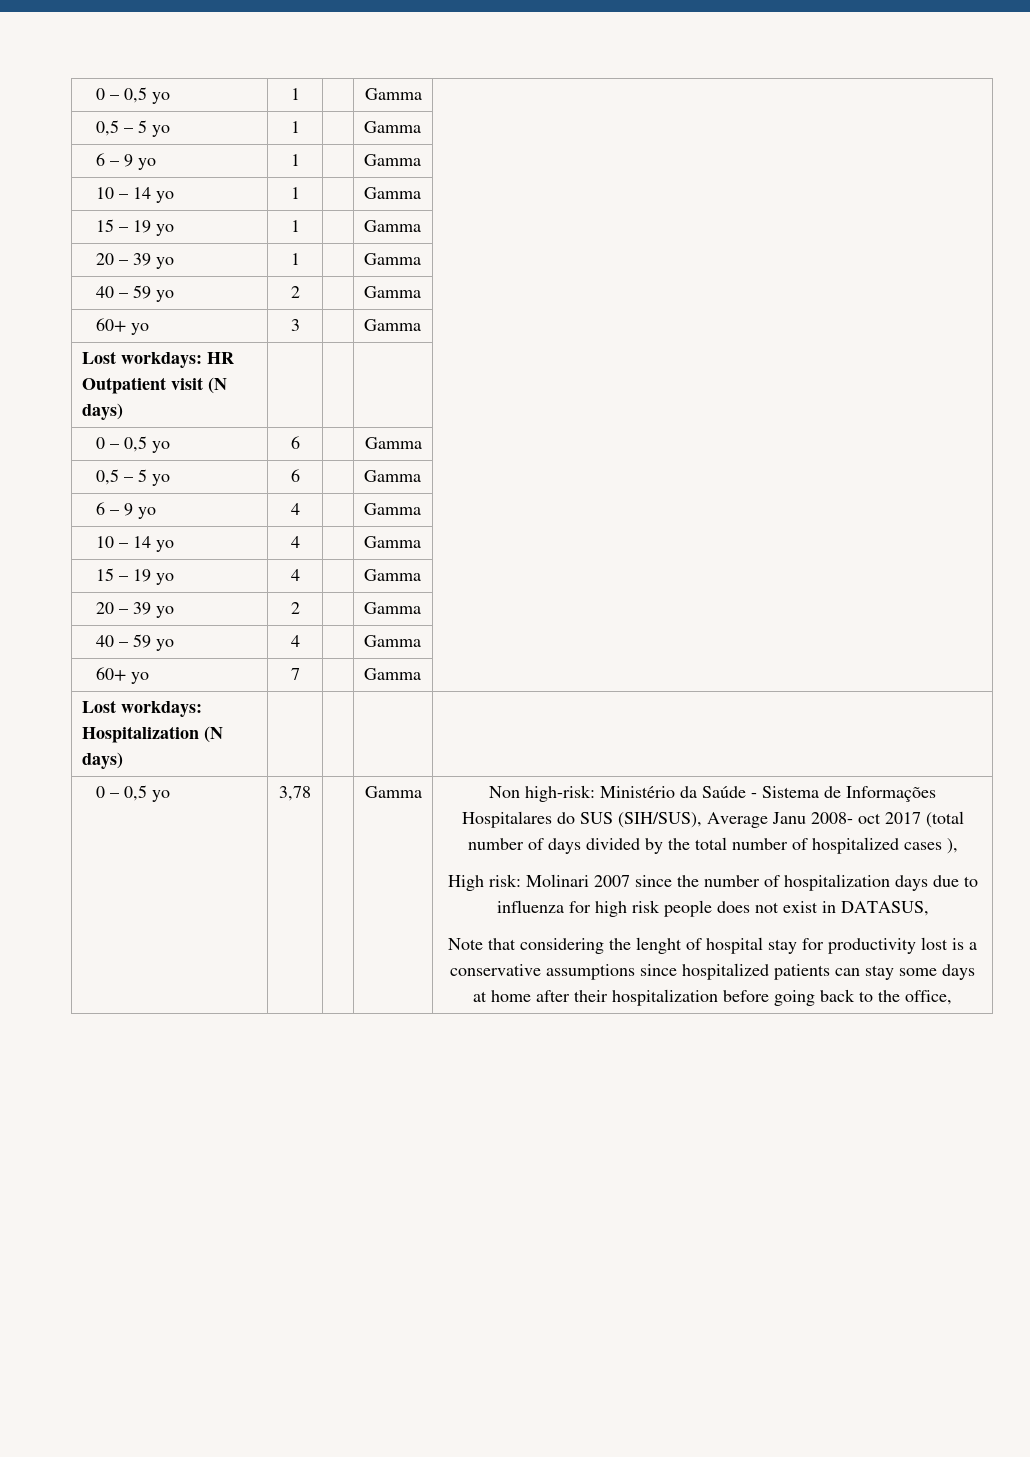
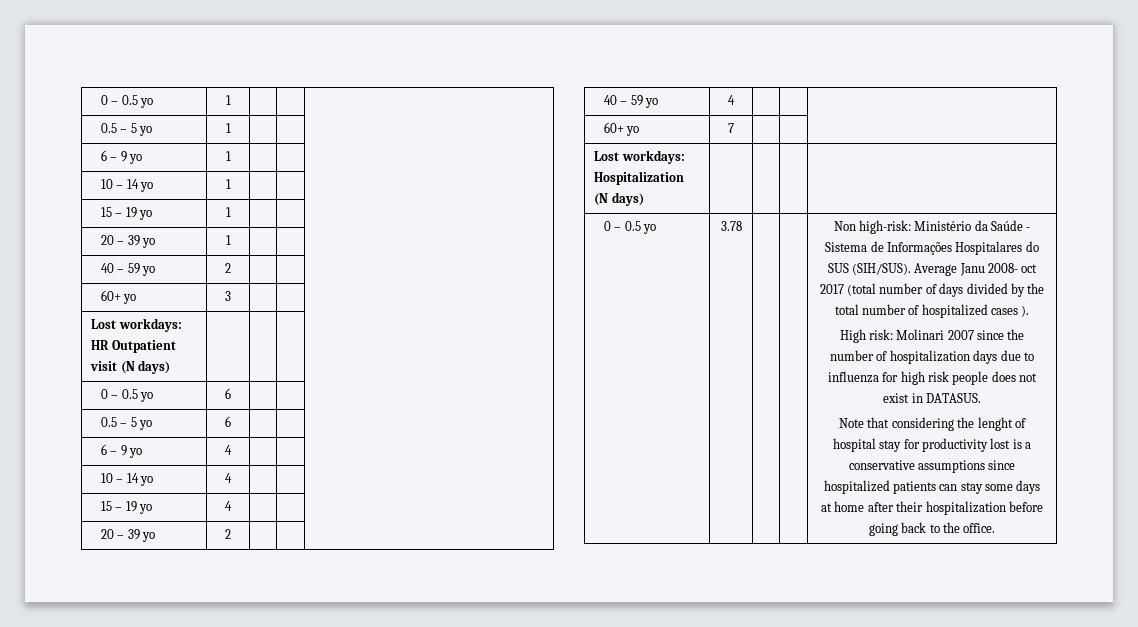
- 0 – 0,5 yo | 1 | | Gamma |
- 0,5 – 5 yo | 1 | | Gamma |
+ 0 – 0.5 yo | 1 | | |
+ 0.5 – 5 yo | 1 | | |
- 6 – 9 yo | 1 | | Gamma |
+ 6 – 9 yo | 1 | | |
- 10 – 14 yo | 1 | | Gamma |
+ 10 – 14 yo | 1 | | |
- 15 – 19 yo | 1 | | Gamma |
+ 15 – 19 yo | 1 | | |
- 20 – 39 yo | 1 | | Gamma |
+ 20 – 39 yo | 1 | | |
- 40 – 59 yo | 2 | | Gamma |
+ 40 – 59 yo | 2 | | |
- 60+ yo | 3 | | Gamma |
+ 60+ yo | 3 | | |
- 0 – 0,5 yo | 6 | | Gamma |
- 0,5 – 5 yo | 6 | | Gamma |
+ 0 – 0.5 yo | 6 | | |
+ 0.5 – 5 yo | 6 | | |
- 6 – 9 yo | 4 | | Gamma |
+ 6 – 9 yo | 4 | | |
- 10 – 14 yo | 4 | | Gamma |
+ 10 – 14 yo | 4 | | |
- 15 – 19 yo | 4 | | Gamma |
+ 15 – 19 yo | 4 | | |
- 20 – 39 yo | 2 | | Gamma |
+ 20 – 39 yo | 2 | | |
- 40 – 59 yo | 4 | | Gamma |
+ 40 – 59 yo | 4 | | |
- 60+ yo | 7 | | Gamma |
+ 60+ yo | 7 | | |
- 0 – 0,5 yo | 3,78 | | Gamma
+ 0 – 0.5 yo | 3.78
- Non high-risk: Ministério da Saúde - Sistema de Informações Hospitalares do SUS (SIH/SUS), Average Janu 2008- oct 2017 (total number of days divided by the total number of hospitalized cases ),
+ Non high-risk: Ministério da Saúde - Sistema de Informações Hospitalares do SUS (SIH/SUS). Average Janu 2008- oct 2017 (total number of days divided by the total number of hospitalized cases ).
- High risk: Molinari 2007 since the number of hospitalization days due to influenza for high risk people does not exist in DATASUS,
+ High risk: Molinari 2007 since the number of hospitalization days due to influenza for high risk people does not exist in DATASUS.
- Note that considering the lenght of hospital stay for productivity lost is a conservative assumptions since hospitalized patients can stay some days at home after their hospitalization before going back to the office,
+ Note that considering the lenght of hospital stay for productivity lost is a conservative assumptions since hospitalized patients can stay some days at home after their hospitalization before going back to the office.

